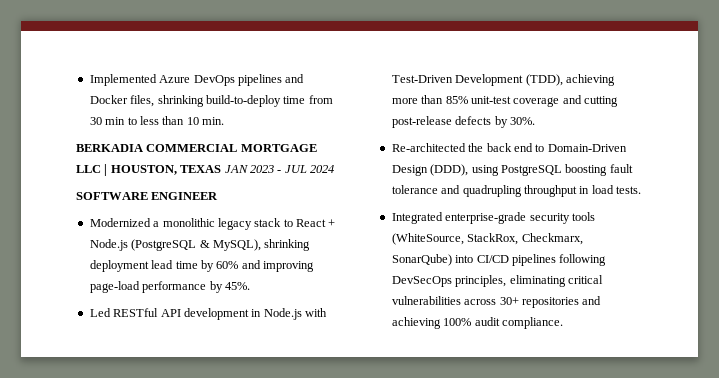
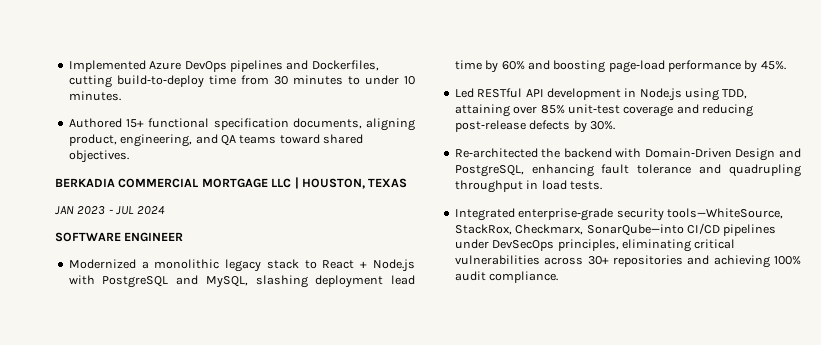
- Implemented Azure DevOps pipelines and Docker files, shrinking build‑to‑deploy time from 30 min to less than 10 min.
+ Implemented Azure DevOps pipelines and Dockerfiles, cutting build‑to‑deploy time from 30 minutes to under 10 minutes.
+ Authored 15+ functional specification documents, aligning product, engineering, and QA teams toward shared objectives.
- BERKADIA COMMERCIAL MORTGAGE LLC | HOUSTON, TEXAS JAN 2023 - JUL 2024
+ BERKADIA COMMERCIAL MORTGAGE LLC | HOUSTON, TEXAS
+ JAN 2023 - JUL 2024
- Modernized a monolithic legacy stack to React + Node.js (PostgreSQL & MySQL), shrinking deployment lead time by 60% and improving page‑load performance by 45%.
+ Modernized a monolithic legacy stack to React + Node.js with PostgreSQL and MySQL, slashing deployment lead time by 60% and boosting page‑load performance by 45%.
- Led RESTful API development in Node.js with Test-Driven Development (TDD), achieving more than 85% unit‑test coverage and cutting post‑release defects by 30%.
+ Led RESTful API development in Node.js using TDD, attaining over 85% unit‑test coverage and reducing post‑release defects by 30%.
- Re‑architected the back end to Domain-Driven Design (DDD), using PostgreSQL boosting fault tolerance and quadrupling throughput in load tests.
+ Re‑architected the backend with Domain‑Driven Design and PostgreSQL, enhancing fault tolerance and quadrupling throughput in load tests.
- Integrated enterprise‑grade security tools (WhiteSource, StackRox, Checkmarx, SonarQube) into CI/CD pipelines following DevSecOps principles, eliminating critical vulnerabilities across 30+ repositories and achieving 100% audit compliance.
+ Integrated enterprise‑grade security tools—WhiteSource, StackRox, Checkmarx, SonarQube—into CI/CD pipelines under DevSecOps principles, eliminating critical vulnerabilities across 30+ repositories and achieving 100% audit compliance.

